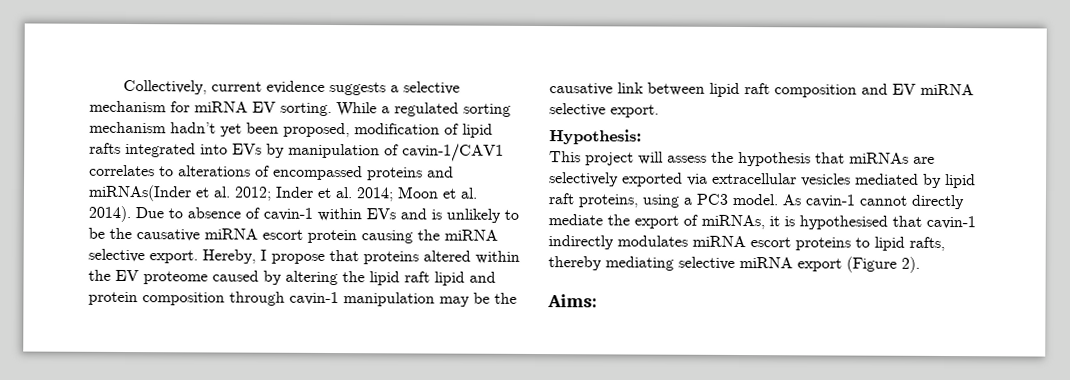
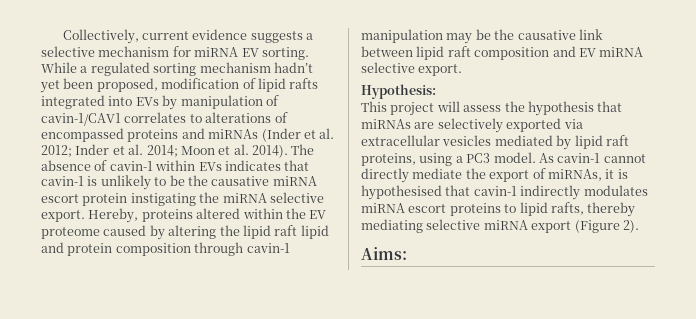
- While a regulated sorting mechanism hadn’t yet been proposed, modification of lipid rafts integrated into EVs by manipulation of cavin-1/CAV1 correlates to alterations of encompassed proteins and miRNAs(Inder et al. 2012; Inder et al. 2014; Moon et al. 2014).
+ While a regulated sorting mechanism hadn’t yet been proposed, modification of lipid rafts integrated into EVs by manipulation of cavin-1/CAV1 correlates to alterations of encompassed proteins and miRNAs (Inder et al. 2012; Inder et al. 2014; Moon et al. 2014).
- Due to absence of cavin-1 within EVs and is unlikely to be the causative miRNA escort protein causing the miRNA selective export.
+ The absence of cavin-1 within EVs indicates that cavin-1 is unlikely to be the causative miRNA escort protein instigating the miRNA selective export.
- Hereby, I propose that proteins altered within the EV proteome caused by altering the lipid raft lipid and protein composition through cavin-1 manipulation may be the causative link between lipid raft composition and EV miRNA selective export.
+ Hereby, proteins altered within the EV proteome caused by altering the lipid raft lipid and protein composition through cavin-1 manipulation may be the causative link between lipid raft composition and EV miRNA selective export.

